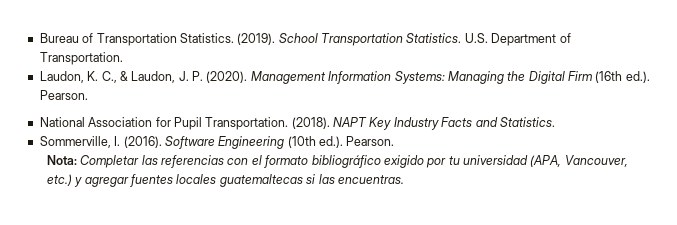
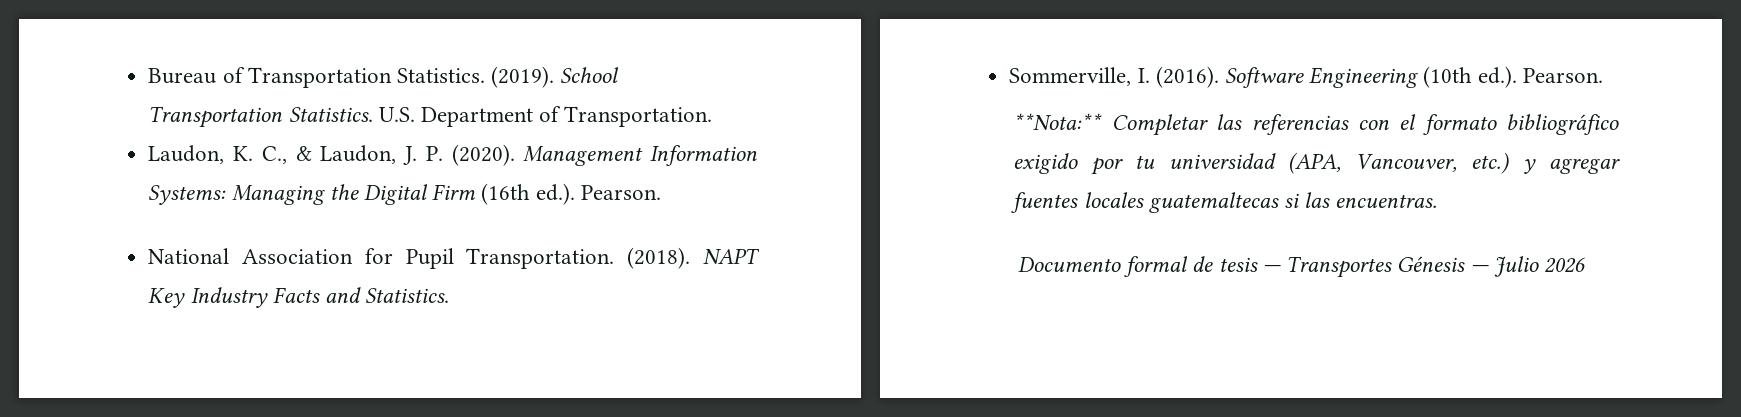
- Nota: Completar las referencias con el formato bibliográfico exigido por tu universidad (APA, Vancouver, etc.) y agregar fuentes locales guatemaltecas si las encuentras.
+ **Nota:** Completar las referencias con el formato bibliográfico exigido por tu universidad (APA, Vancouver, etc.) y agregar fuentes locales guatemaltecas si las encuentras.
+ Documento formal de tesis — Transportes Génesis — Julio 2026

